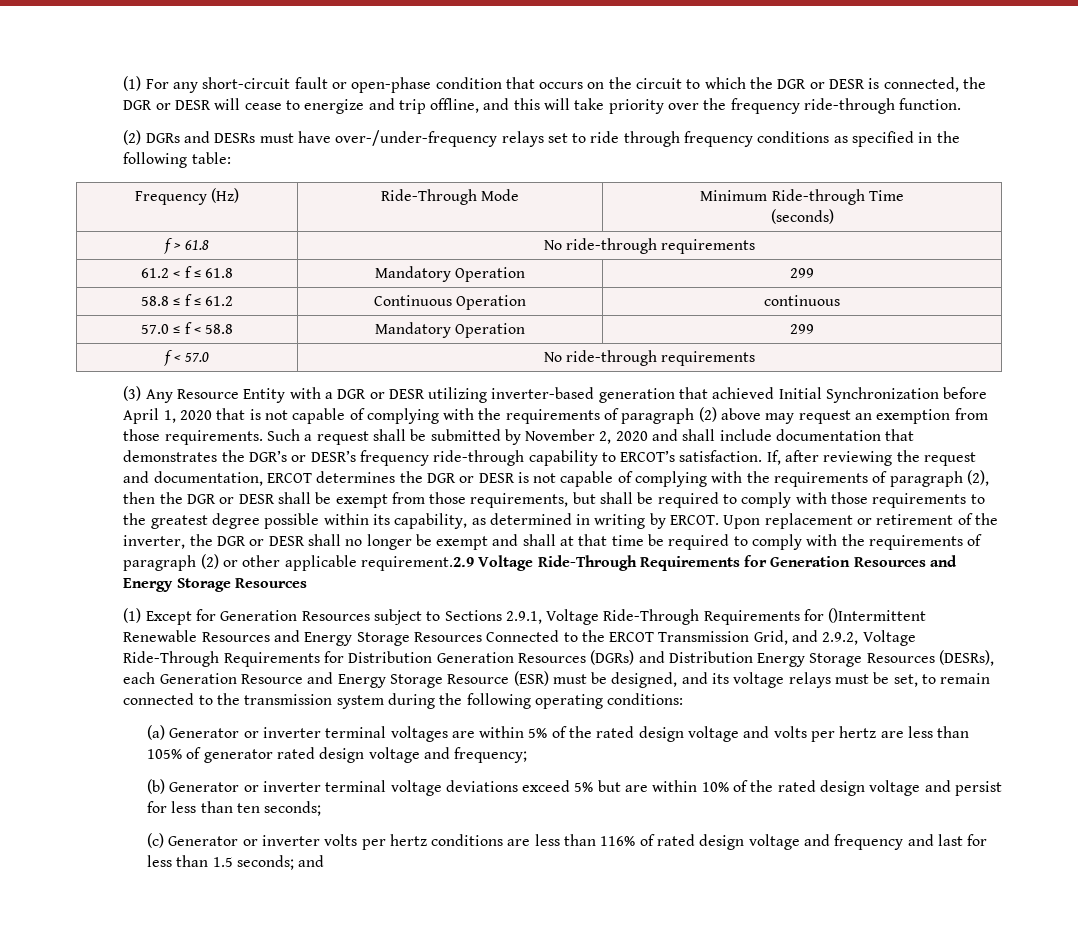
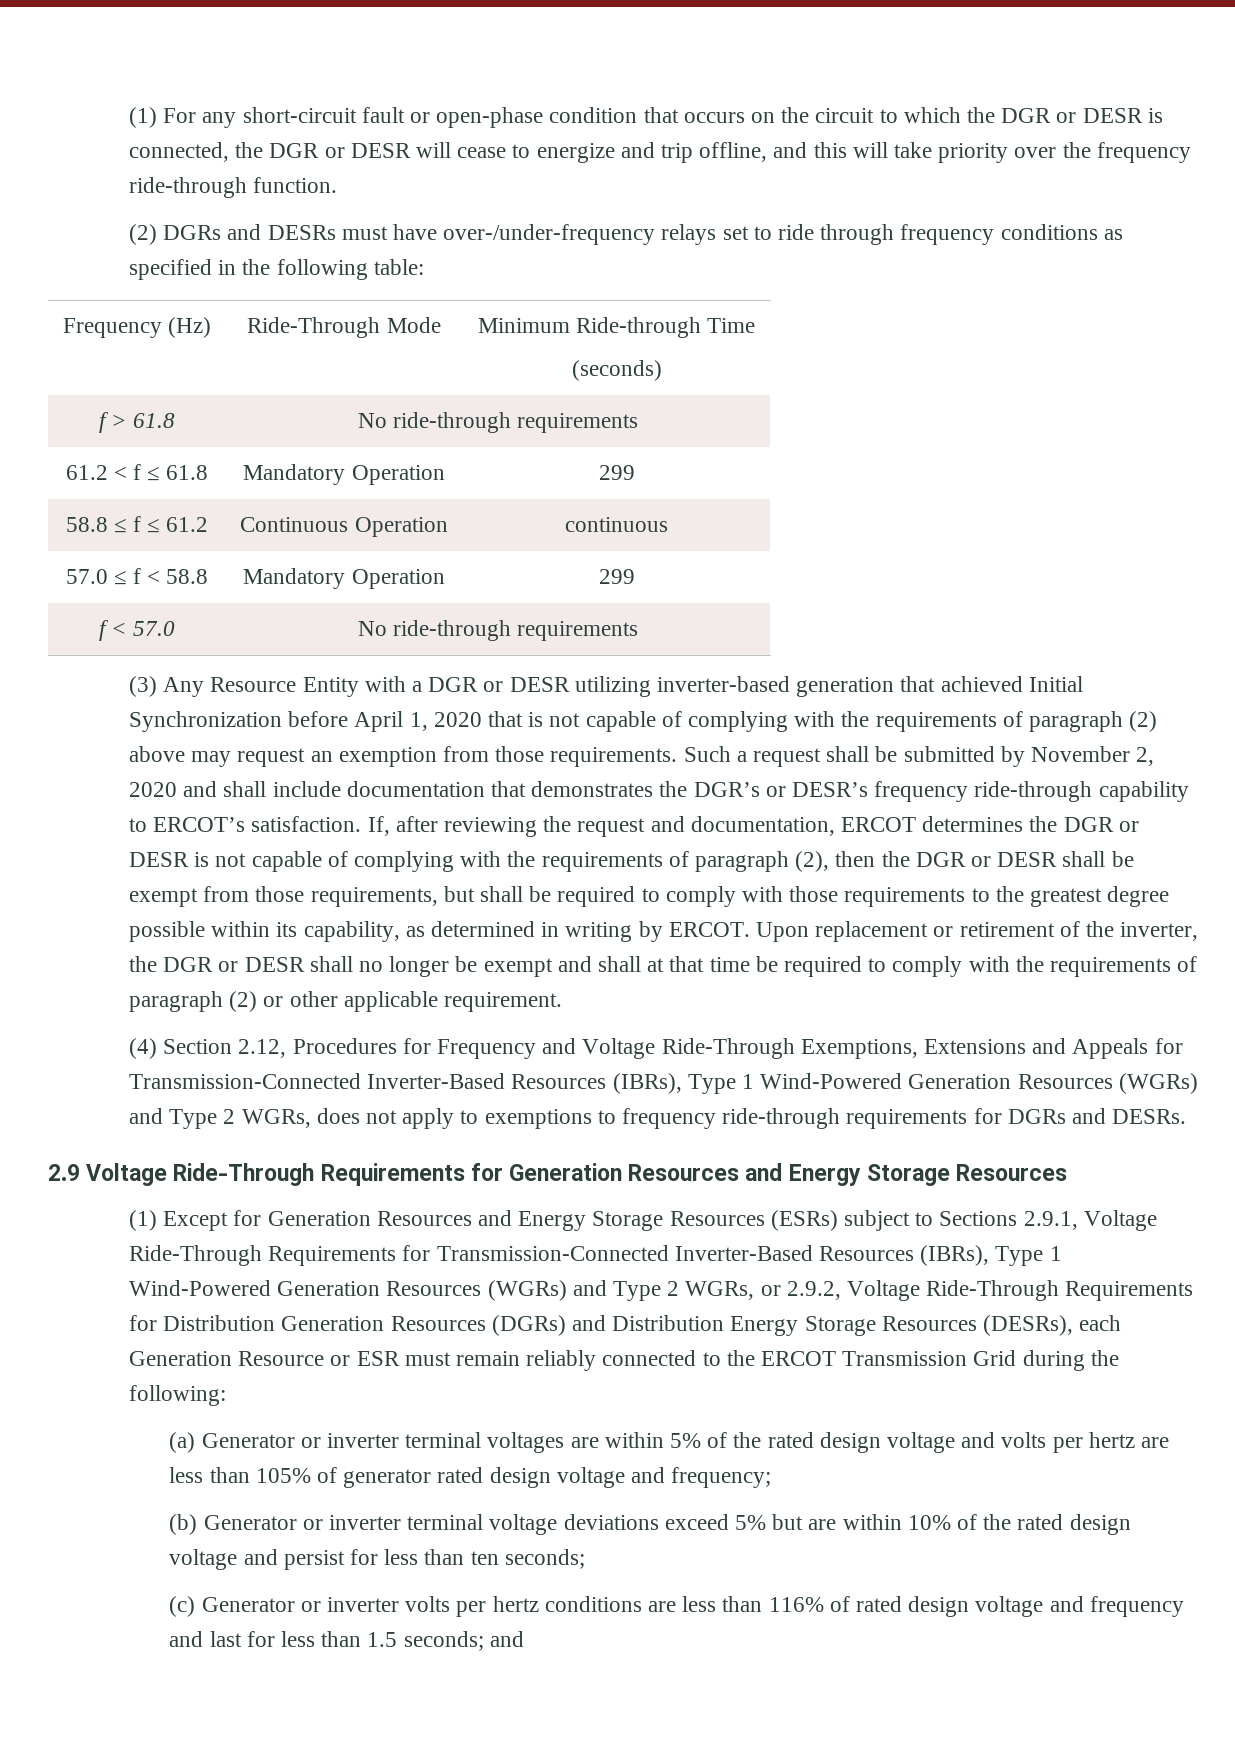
- Upon replacement or retirement of the inverter, the DGR or DESR shall no longer be exempt and shall at that time be required to comply with the requirements of paragraph (2) or other applicable requirement.2.9 Voltage Ride-Through Requirements for Generation Resources and Energy Storage Resources
+ Upon replacement or retirement of the inverter, the DGR or DESR shall no longer be exempt and shall at that time be required to comply with the requirements of paragraph (2) or other applicable requirement.
+ (4) Section 2.12, Procedures for Frequency and Voltage Ride-Through Exemptions, Extensions and Appeals for Transmission-Connected Inverter-Based Resources (IBRs), Type 1 Wind-Powered Generation Resources (WGRs) and Type 2 WGRs, does not apply to exemptions to frequency ride-through requirements for DGRs and DESRs.
+ 2.9 Voltage Ride-Through Requirements for Generation Resources and Energy Storage Resources
- (1) Except for Generation Resources subject to Sections 2.9.1, Voltage Ride-Through Requirements for ()Intermittent Renewable Resources and Energy Storage Resources Connected to the ERCOT Transmission Grid, and 2.9.2, Voltage Ride-Through Requirements for Distribution Generation Resources (DGRs) and Distribution Energy Storage Resources (DESRs), each Generation Resource and Energy Storage Resource (ESR) must be designed, and its voltage relays must be set, to remain connected to the transmission system during the following operating conditions:
+ (1) Except for Generation Resources and Energy Storage Resources (ESRs) subject to Sections 2.9.1, Voltage Ride-Through Requirements for Transmission-Connected Inverter-Based Resources (IBRs), Type 1 Wind-Powered Generation Resources (WGRs) and Type 2 WGRs, or 2.9.2, Voltage Ride-Through Requirements for Distribution Generation Resources (DGRs) and Distribution Energy Storage Resources (DESRs), each Generation Resource or ESR must remain reliably connected to the ERCOT Transmission Grid during the following:

